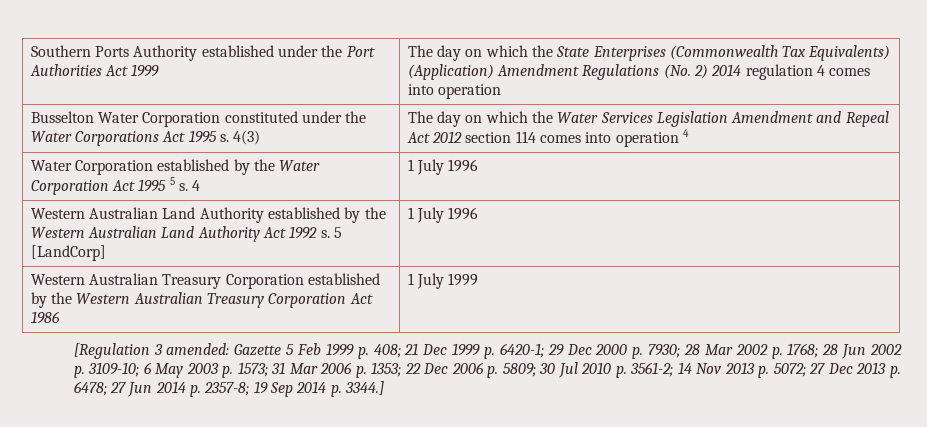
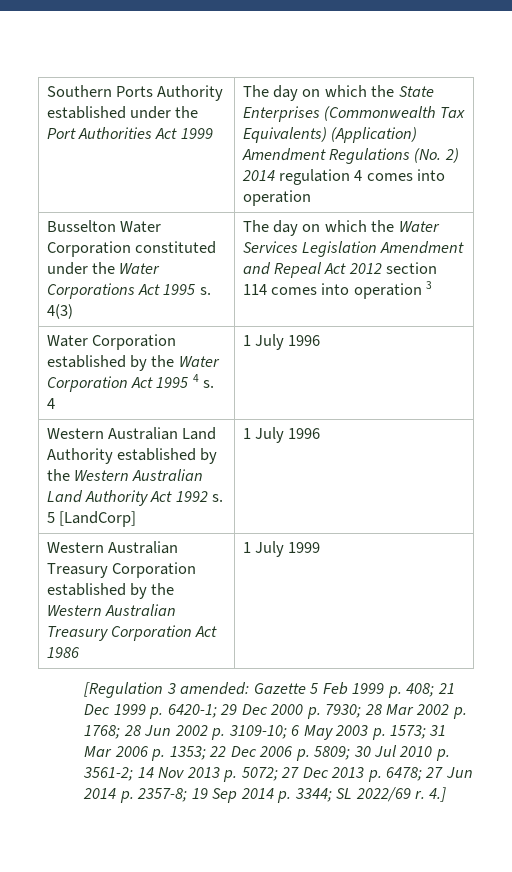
- Busselton Water Corporation constituted under the Water Corporations Act 1995 s. 4(3) | The day on which the Water Services Legislation Amendment and Repeal Act 2012 section 114 comes into operation 4
+ Busselton Water Corporation constituted under the Water Corporations Act 1995 s. 4(3) | The day on which the Water Services Legislation Amendment and Repeal Act 2012 section 114 comes into operation 3
- Water Corporation established by the Water Corporation Act 1995 5 s. 4 | 1 July 1996
+ Water Corporation established by the Water Corporation Act 1995 4 s. 4 | 1 July 1996
- 19 Sep 2014 p. 3344.]
+ 19 Sep 2014 p. 3344; SL 2022/69 r. 4.]

